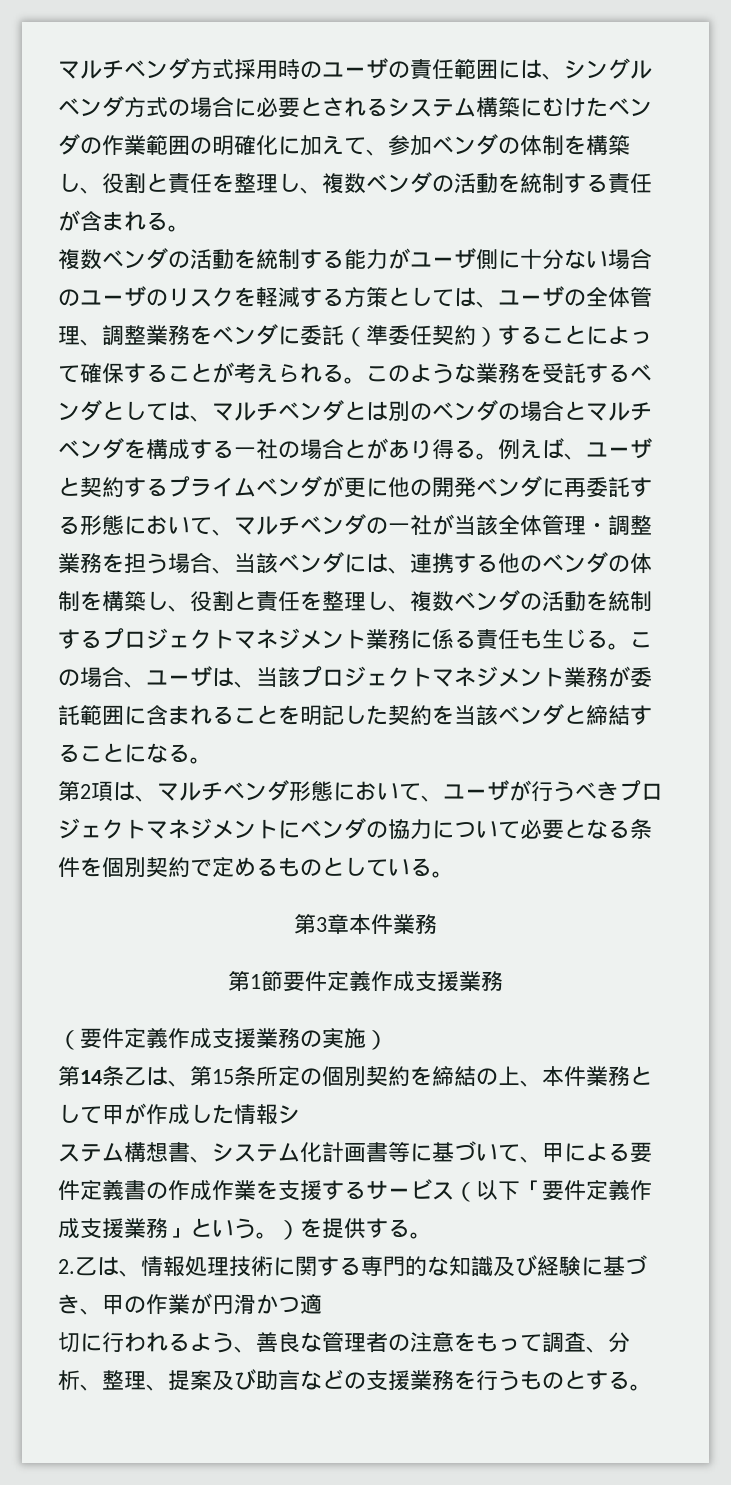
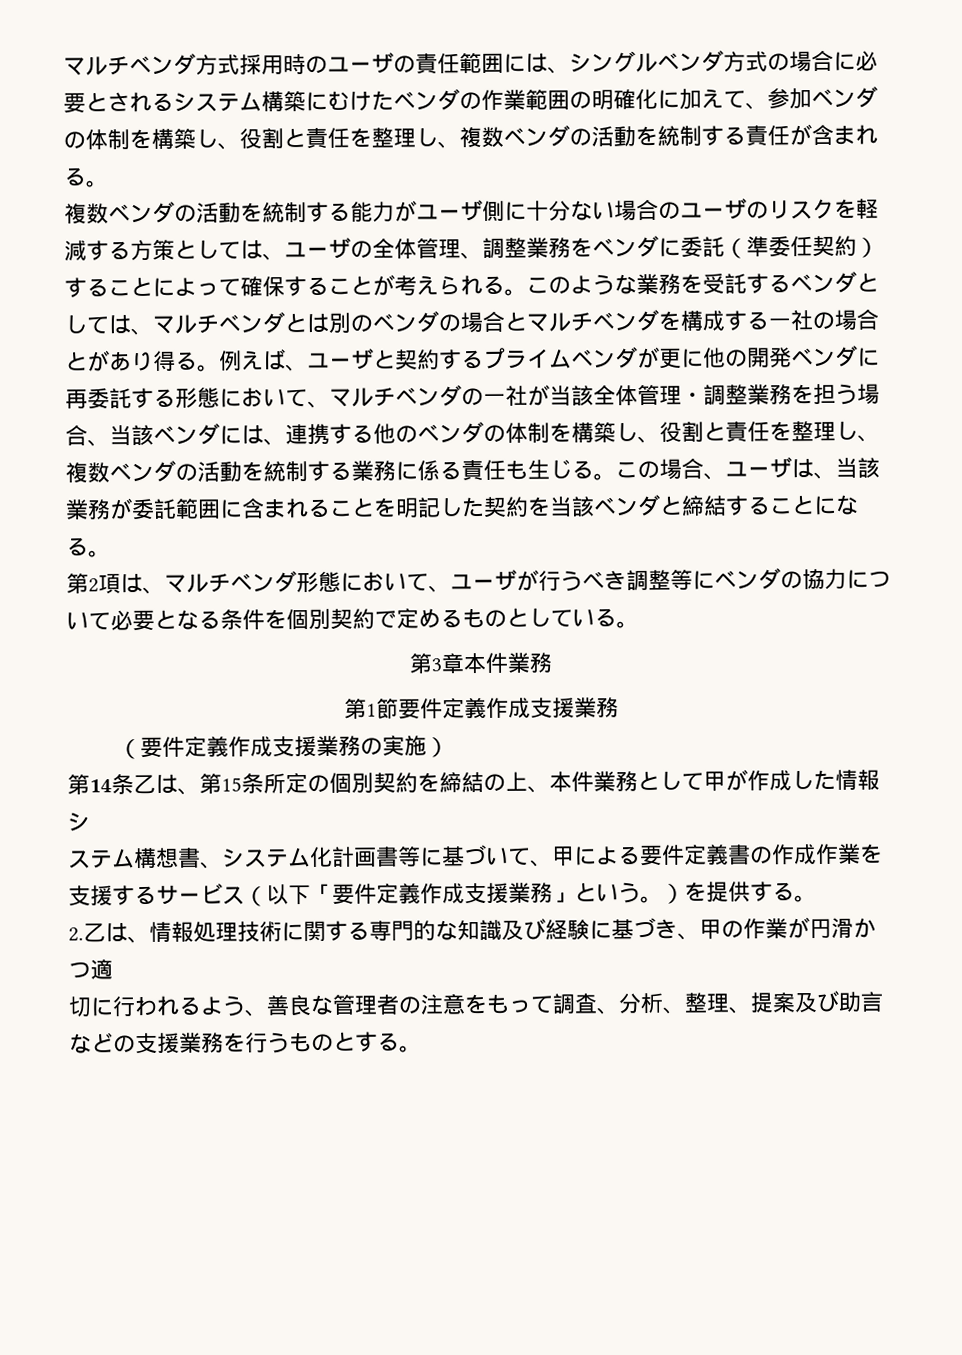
- 例えば、ユーザと契約するプライムベンダが更に他の開発ベンダに再委託する形態において、マルチベンダの一社が当該全体管理・調整業務を担う場合、当該ベンダには、連携する他のベンダの体制を構築し、役割と責任を整理し、複数ベンダの活動を統制するプロジェクトマネジメント業務に係る責任も生じる。
+ 例えば、ユーザと契約するプライムベンダが更に他の開発ベンダに再委託する形態において、マルチベンダの一社が当該全体管理・調整業務を担う場合、当該ベンダには、連携する他のベンダの体制を構築し、役割と責任を整理し、複数ベンダの活動を統制する業務に係る責任も生じる。
- この場合、ユーザは、当該プロジェクトマネジメント業務が委託範囲に含まれることを明記した契約を当該ベンダと締結することになる。
+ この場合、ユーザは、当該業務が委託範囲に含まれることを明記した契約を当該ベンダと締結することになる。
- 第2項は、マルチベンダ形態において、ユーザが行うべきプロジェクトマネジメントにベンダの協力について必要となる条件を個別契約で定めるものとしている。
+ 第2項は、マルチベンダ形態において、ユーザが行うべき調整等にベンダの協力について必要となる条件を個別契約で定めるものとしている。

